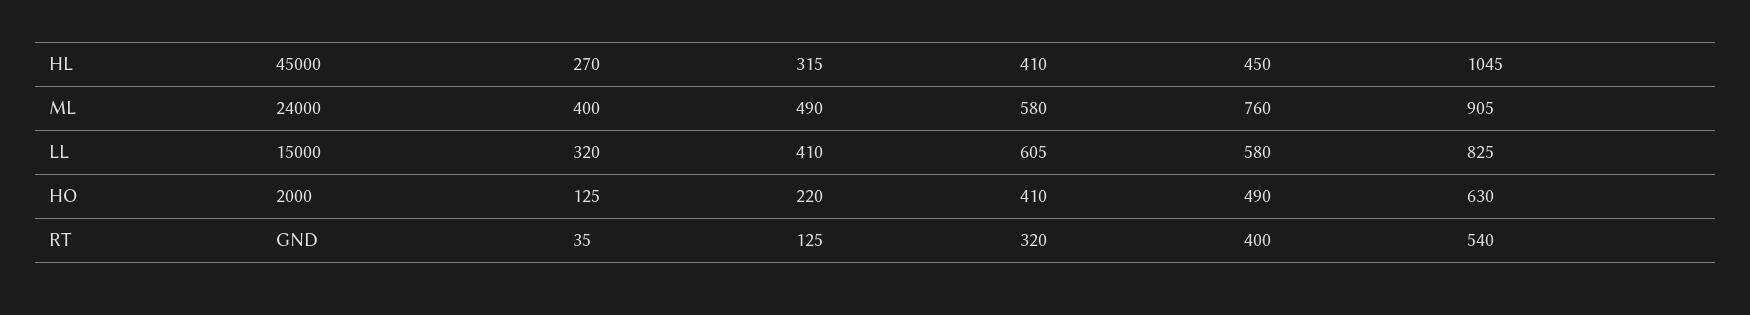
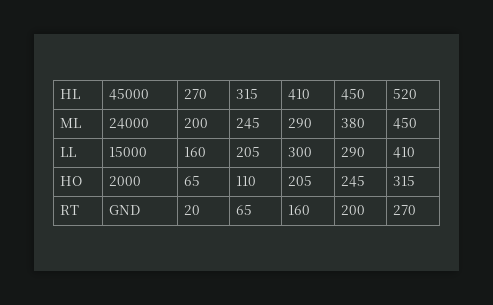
- HL | 45000 | 270 | 315 | 410 | 450 | 1045
+ HL | 45000 | 270 | 315 | 410 | 450 | 520
- ML | 24000 | 400 | 490 | 580 | 760 | 905
- LL | 15000 | 320 | 410 | 605 | 580 | 825
- HO | 2000 | 125 | 220 | 410 | 490 | 630
- RT | GND | 35 | 125 | 320 | 400 | 540
+ ML | 24000 | 200 | 245 | 290 | 380 | 450
+ LL | 15000 | 160 | 205 | 300 | 290 | 410
+ HO | 2000 | 65 | 110 | 205 | 245 | 315
+ RT | GND | 20 | 65 | 160 | 200 | 270

